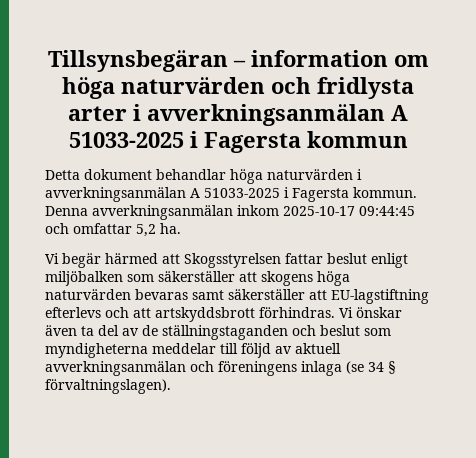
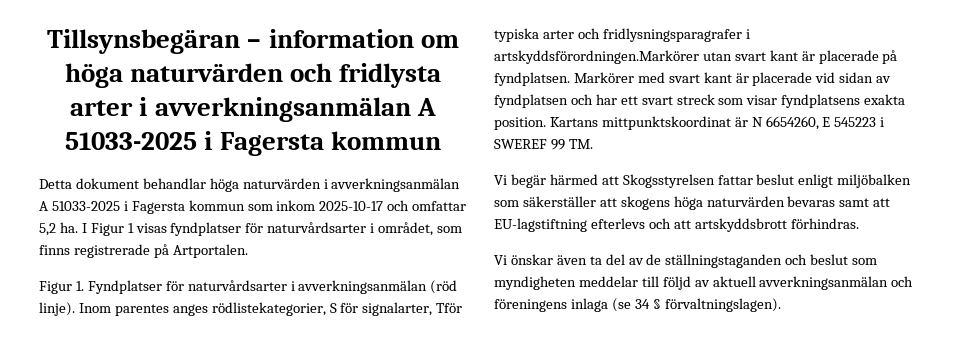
- Detta dokument behandlar höga naturvärden i avverkningsanmälan A 51033-2025 i Fagersta kommun. Denna avverkningsanmälan inkom 2025-10-17 09:44:45 och omfattar 5,2 ha.
+ Detta dokument behandlar höga naturvärden i avverkningsanmälan A 51033-2025 i Fagersta kommun som inkom 2025-10-17 och omfattar 5,2 ha. I Figur 1 visas fyndplatser för naturvårdsarter i området, som finns registrerade på Artportalen.
+ Figur 1. Fyndplatser för naturvårdsarter i avverkningsanmälan (röd linje). Inom parentes anges rödlistekategorier, S för signalarter, Tför typiska arter och fridlysningsparagrafer i artskyddsförordningen.Markörer utan svart kant är placerade på fyndplatsen. Markörer med svart kant är placerade vid sidan av fyndplatsen och har ett svart streck som visar fyndplatsens exakta position. Kartans mittpunktskoordinat är N 6654260, E 545223 i SWEREF 99 TM.
- Vi begär härmed att Skogsstyrelsen fattar beslut enligt miljöbalken som säkerställer att skogens höga naturvärden bevaras samt säkerställer att EU-lagstiftning efterlevs och att artskyddsbrott förhindras. Vi önskar även ta del av de ställningstaganden och beslut som myndigheterna meddelar till följd av aktuell avverkningsanmälan och föreningens inlaga (se 34 § förvaltningslagen).
+ Vi begär härmed att Skogsstyrelsen fattar beslut enligt miljöbalken som säkerställer att skogens höga naturvärden bevaras samt att EU-lagstiftning efterlevs och att artskyddsbrott förhindras.
+ Vi önskar även ta del av de ställningstaganden och beslut som myndigheten meddelar till följd av aktuell avverkningsanmälan och föreningens inlaga (se 34 § förvaltningslagen).

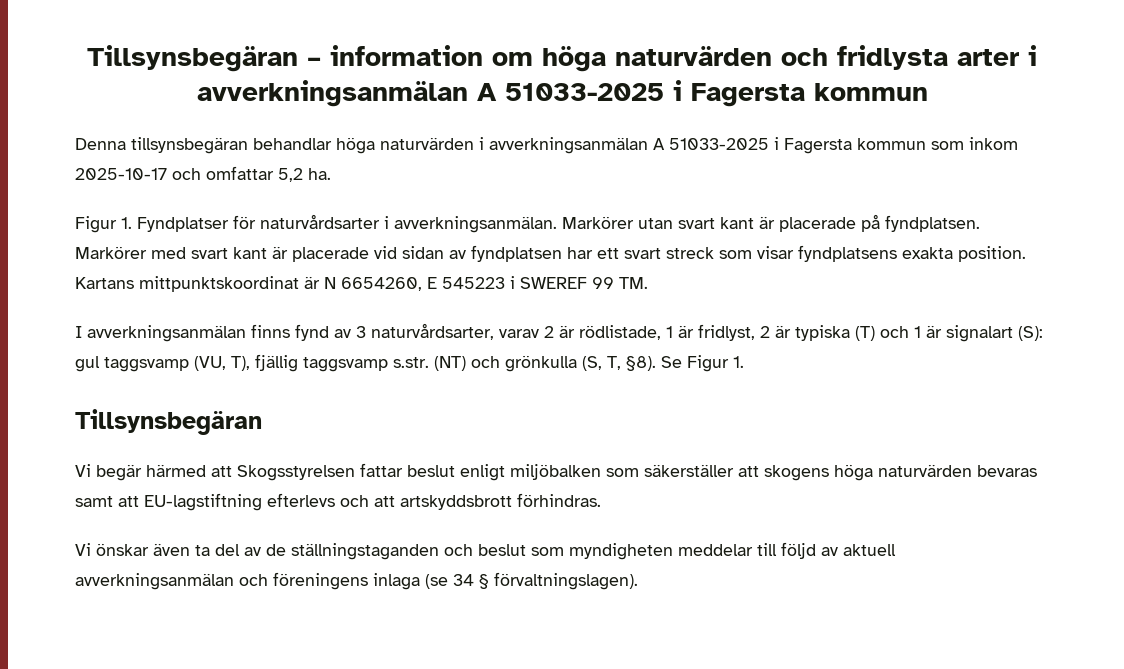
- Detta dokument behandlar höga naturvärden i avverkningsanmälan A 51033-2025 i Fagersta kommun som inkom 2025-10-17 och omfattar 5,2 ha. I Figur 1 visas fyndplatser för naturvårdsarter i området, som finns registrerade på Artportalen.
+ Denna tillsynsbegäran behandlar höga naturvärden i avverkningsanmälan A 51033-2025 i Fagersta kommun som inkom 2025-10-17 och omfattar 5,2 ha.
- Figur 1. Fyndplatser för naturvårdsarter i avverkningsanmälan (röd linje). Inom parentes anges rödlistekategorier, S för signalarter, Tför typiska arter och fridlysningsparagrafer i artskyddsförordningen.Markörer utan svart kant är placerade på fyndplatsen.
+ Figur 1. Fyndplatser för naturvårdsarter i avverkningsanmälan. Markörer utan svart kant är placerade på fyndplatsen.
- Markörer med svart kant är placerade vid sidan av fyndplatsen och har ett svart streck som visar fyndplatsens exakta position.
+ Markörer med svart kant är placerade vid sidan av fyndplatsen har ett svart streck som visar fyndplatsens exakta position.
+ I avverkningsanmälan finns fynd av 3 naturvårdsarter, varav 2 är rödlistade, 1 är fridlyst, 2 är typiska (T) och 1 är signalart (S): gul taggsvamp (VU, T), fjällig taggsvamp s.str. (NT) och grönkulla (S, T, §8). Se Figur 1.
+ Tillsynsbegäran

